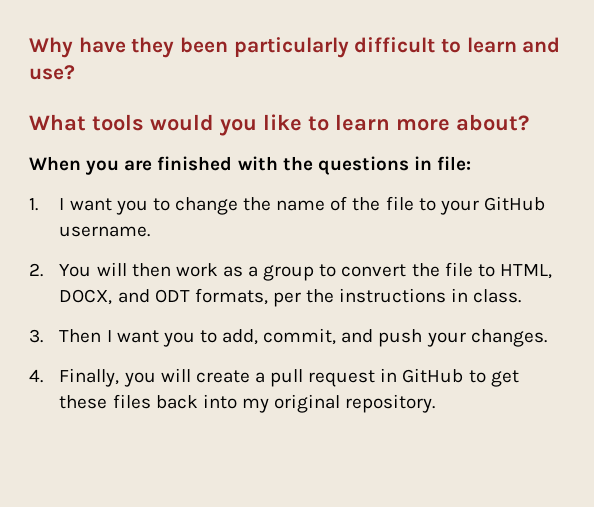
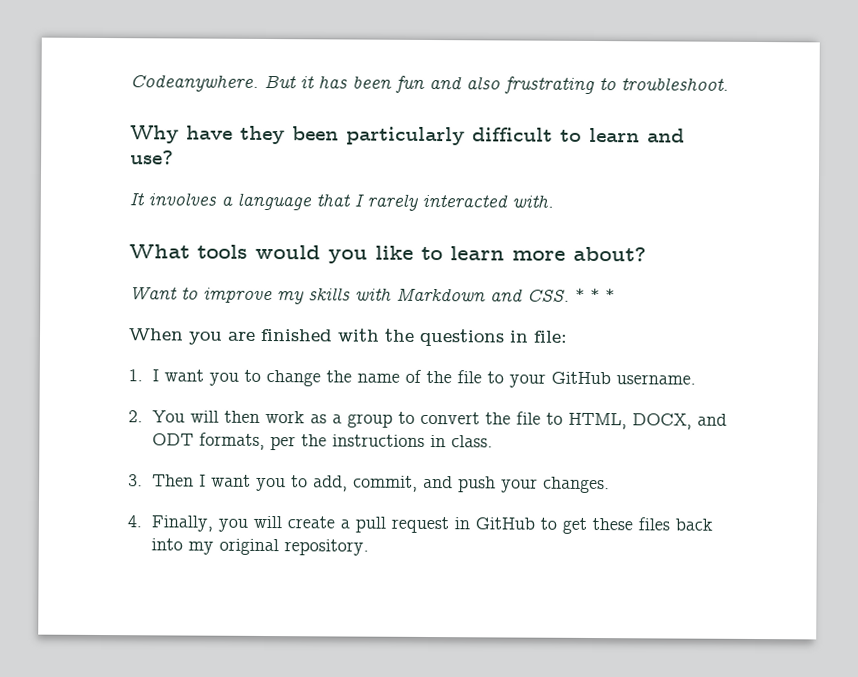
+ Codeanywhere. But it has been fun and also frustrating to troubleshoot.
+ It involves a language that I rarely interacted with.
+ Want to improve my skills with Markdown and CSS. * * *

